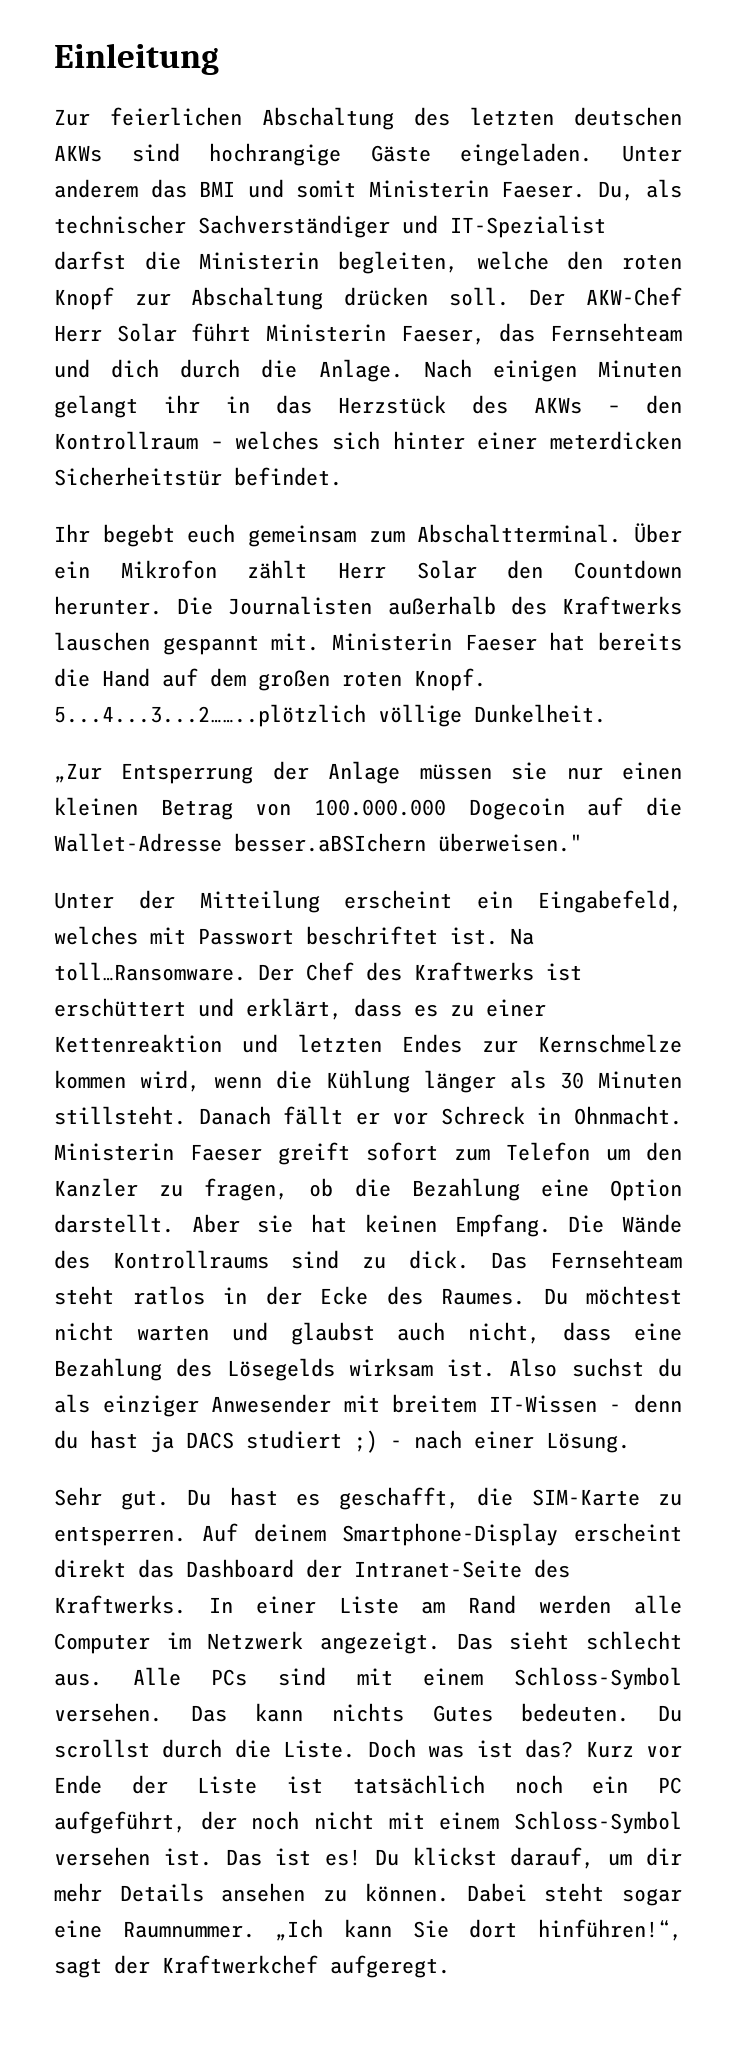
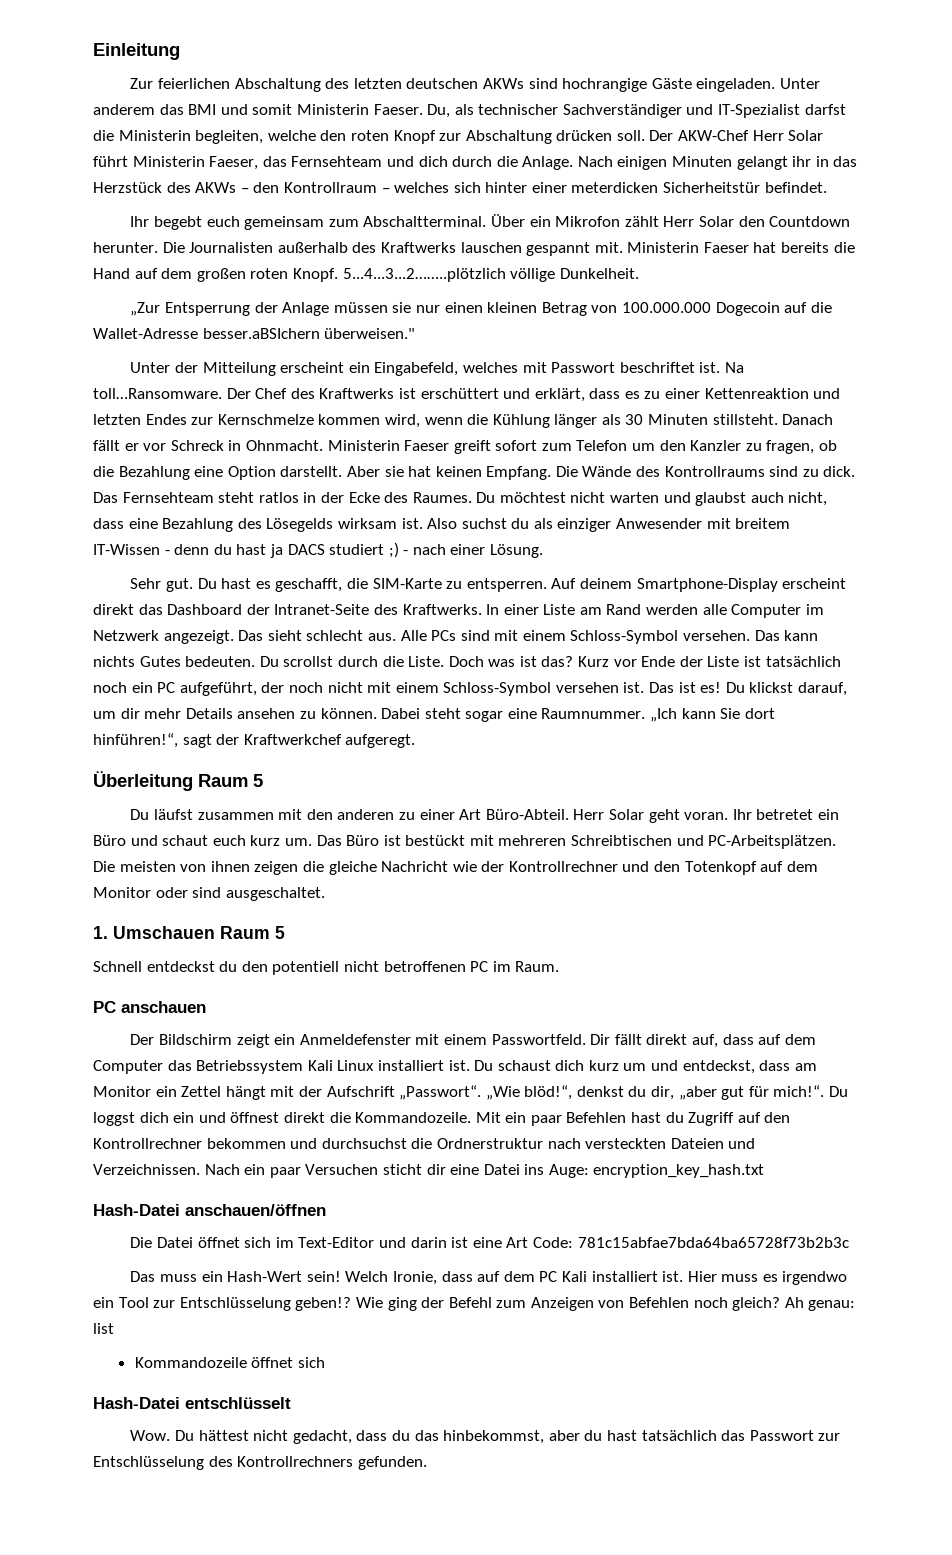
+ Überleitung Raum 5
+ Du läufst zusammen mit den anderen zu einer Art Büro-Abteil. Herr Solar geht voran. Ihr betretet ein Büro und schaut euch kurz um. Das Büro ist bestückt mit mehreren Schreibtischen und PC-Arbeitsplätzen. Die meisten von ihnen zeigen die gleiche Nachricht wie der Kontrollrechner und den Totenkopf auf dem Monitor oder sind ausgeschaltet.
+ 1. Umschauen Raum 5
+ Schnell entdeckst du den potentiell nicht betroffenen PC im Raum.
+ PC anschauen
+ Der Bildschirm zeigt ein Anmeldefenster mit einem Passwortfeld. Dir fällt direkt auf, dass auf dem Computer das Betriebssystem Kali Linux installiert ist. Du schaust dich kurz um und entdeckst, dass am Monitor ein Zettel hängt mit der Aufschrift „Passwort“. „Wie blöd!“, denkst du dir, „aber gut für mich!“. Du loggst dich ein und öffnest direkt die Kommandozeile. Mit ein paar Befehlen hast du Zugriff auf den Kontrollrechner bekommen und durchsuchst die Ordnerstruktur nach versteckten Dateien und Verzeichnissen. Nach ein paar Versuchen sticht dir eine Datei ins Auge: encryption_key_hash.txt
+ Hash-Datei anschauen/öffnen
+ Die Datei öffnet sich im Text-Editor und darin ist eine Art Code: 781c15abfae7bda64ba65728f73b2b3c
+ Das muss ein Hash-Wert sein! Welch Ironie, dass auf dem PC Kali installiert ist. Hier muss es irgendwo ein Tool zur Entschlüsselung geben!? Wie ging der Befehl zum Anzeigen von Befehlen noch gleich? Ah genau: list
+ Kommandozeile öffnet sich
+ Hash-Datei entschlüsselt
+ Wow. Du hättest nicht gedacht, dass du das hinbekommst, aber du hast tatsächlich das Passwort zur Entschlüsselung des Kontrollrechners gefunden.

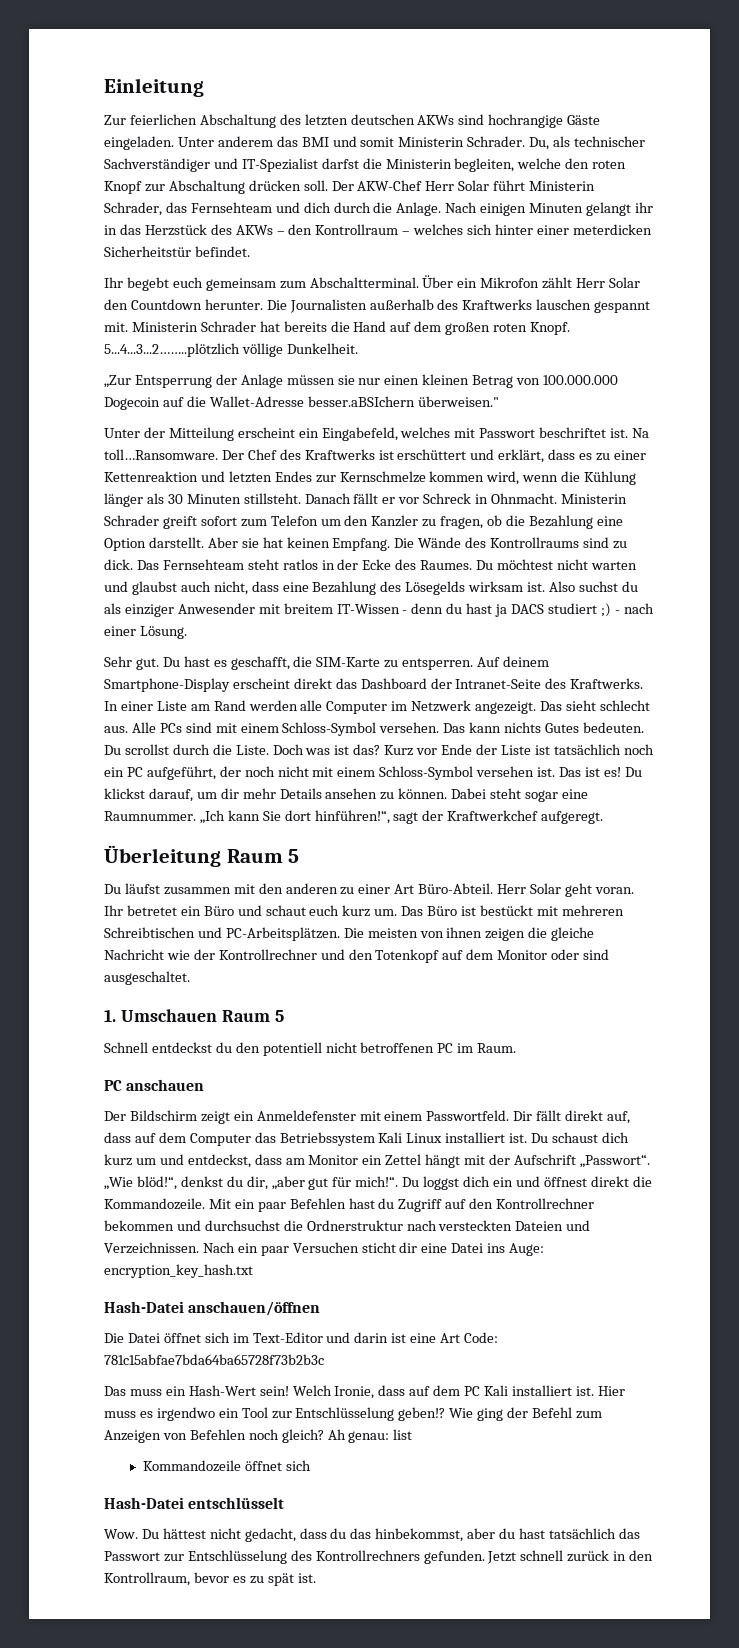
- Unter anderem das BMI und somit Ministerin Faeser.
+ Unter anderem das BMI und somit Ministerin Schrader.
- Der AKW-Chef Herr Solar führt Ministerin Faeser, das Fernsehteam und dich durch die Anlage.
+ Der AKW-Chef Herr Solar führt Ministerin Schrader, das Fernsehteam und dich durch die Anlage.
- Ministerin Faeser hat bereits die Hand auf dem großen roten Knopf.
+ Ministerin Schrader hat bereits die Hand auf dem großen roten Knopf.
- Ministerin Faeser greift sofort zum Telefon um den Kanzler zu fragen, ob die Bezahlung eine Option darstellt.
+ Ministerin Schrader greift sofort zum Telefon um den Kanzler zu fragen, ob die Bezahlung eine Option darstellt.
+ Jetzt schnell zurück in den Kontrollraum, bevor es zu spät ist.

